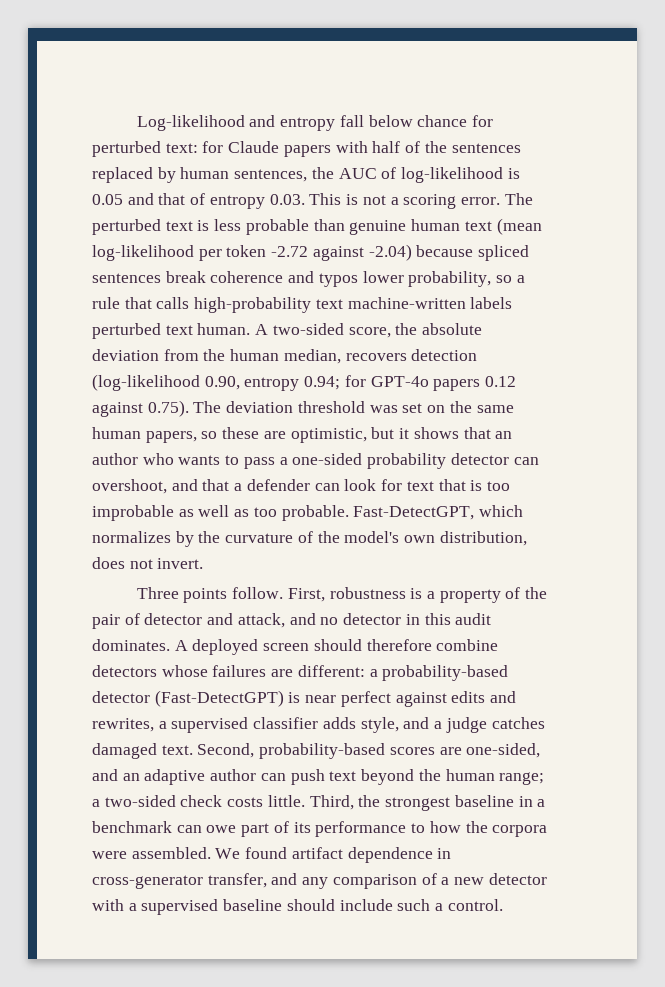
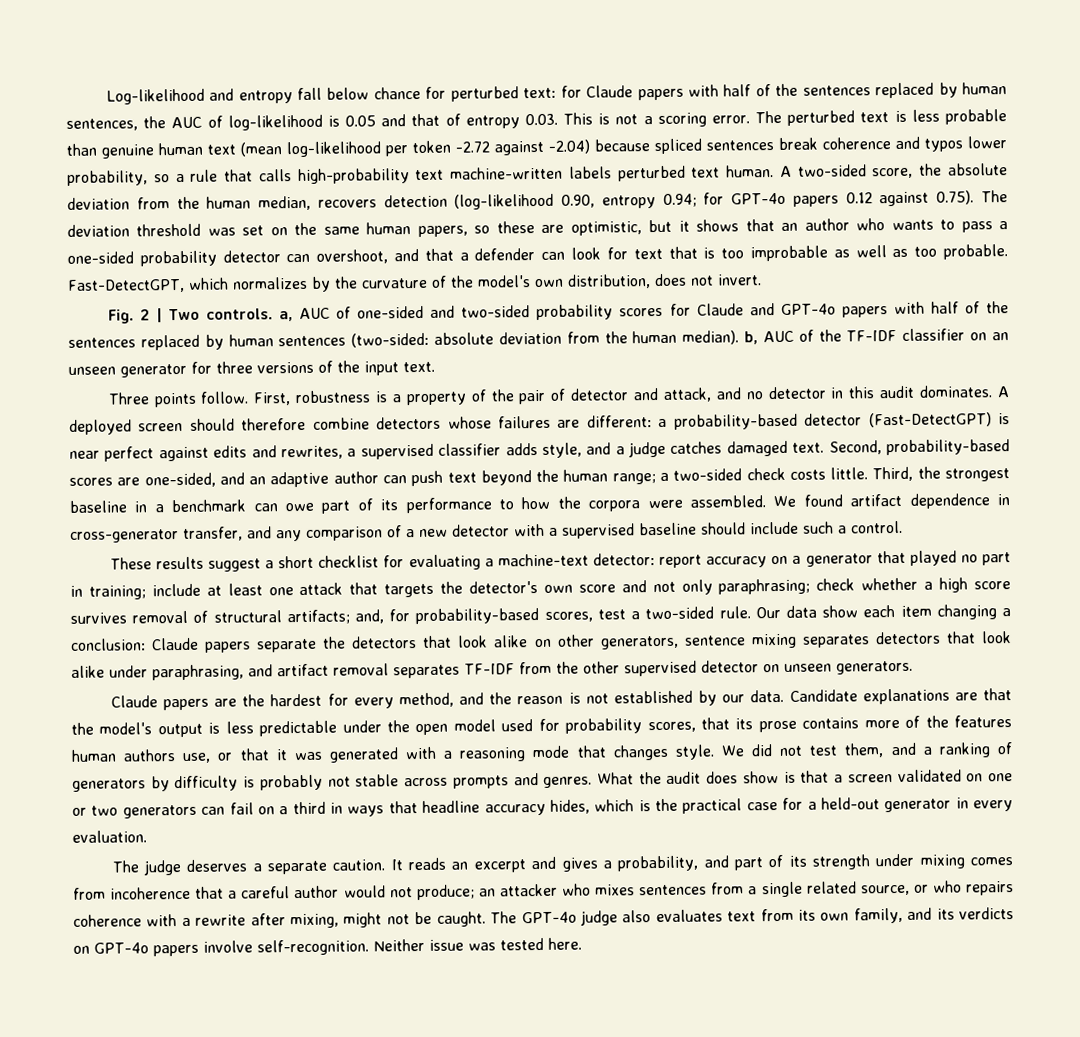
+ Fig. 2 | Two controls. a, AUC of one-sided and two-sided probability scores for Claude and GPT-4o papers with half of the sentences replaced by human sentences (two-sided: absolute deviation from the human median). b, AUC of the TF-IDF classifier on an unseen generator for three versions of the input text.
+ These results suggest a short checklist for evaluating a machine-text detector: report accuracy on a generator that played no part in training; include at least one attack that targets the detector's own score and not only paraphrasing; check whether a high score survives removal of structural artifacts; and, for probability-based scores, test a two-sided rule. Our data show each item changing a conclusion: Claude papers separate the detectors that look alike on other generators, sentence mixing separates detectors that look alike under paraphrasing, and artifact removal separates TF-IDF from the other supervised detector on unseen generators.
+ Claude papers are the hardest for every method, and the reason is not established by our data. Candidate explanations are that the model's output is less predictable under the open model used for probability scores, that its prose contains more of the features human authors use, or that it was generated with a reasoning mode that changes style. We did not test them, and a ranking of generators by difficulty is probably not stable across prompts and genres. What the audit does show is that a screen validated on one or two generators can fail on a third in ways that headline accuracy hides, which is the practical case for a held-out generator in every evaluation.
+ The judge deserves a separate caution. It reads an excerpt and gives a probability, and part of its strength under mixing comes from incoherence that a careful author would not produce; an attacker who mixes sentences from a single related source, or who repairs coherence with a rewrite after mixing, might not be caught. The GPT-4o judge also evaluates text from its own family, and its verdicts on GPT-4o papers involve self-recognition. Neither issue was tested here.

